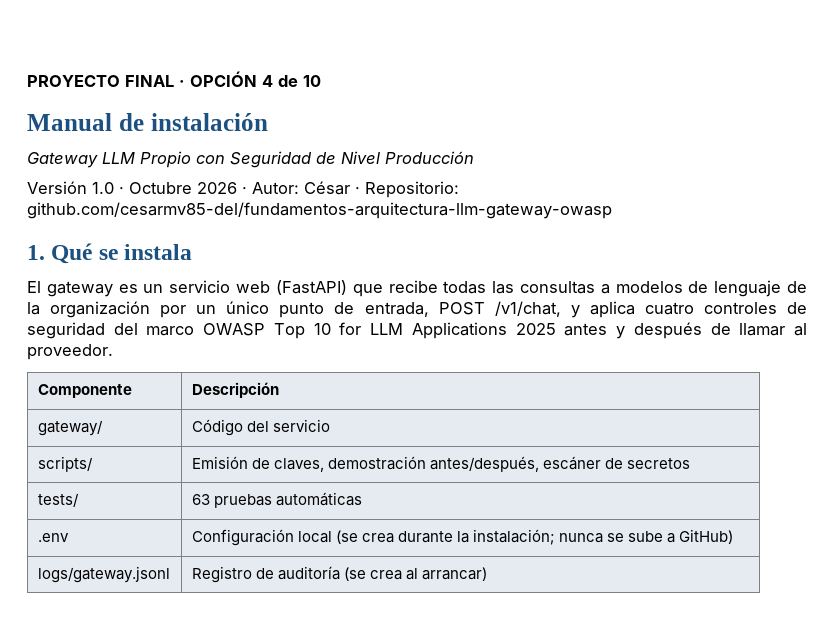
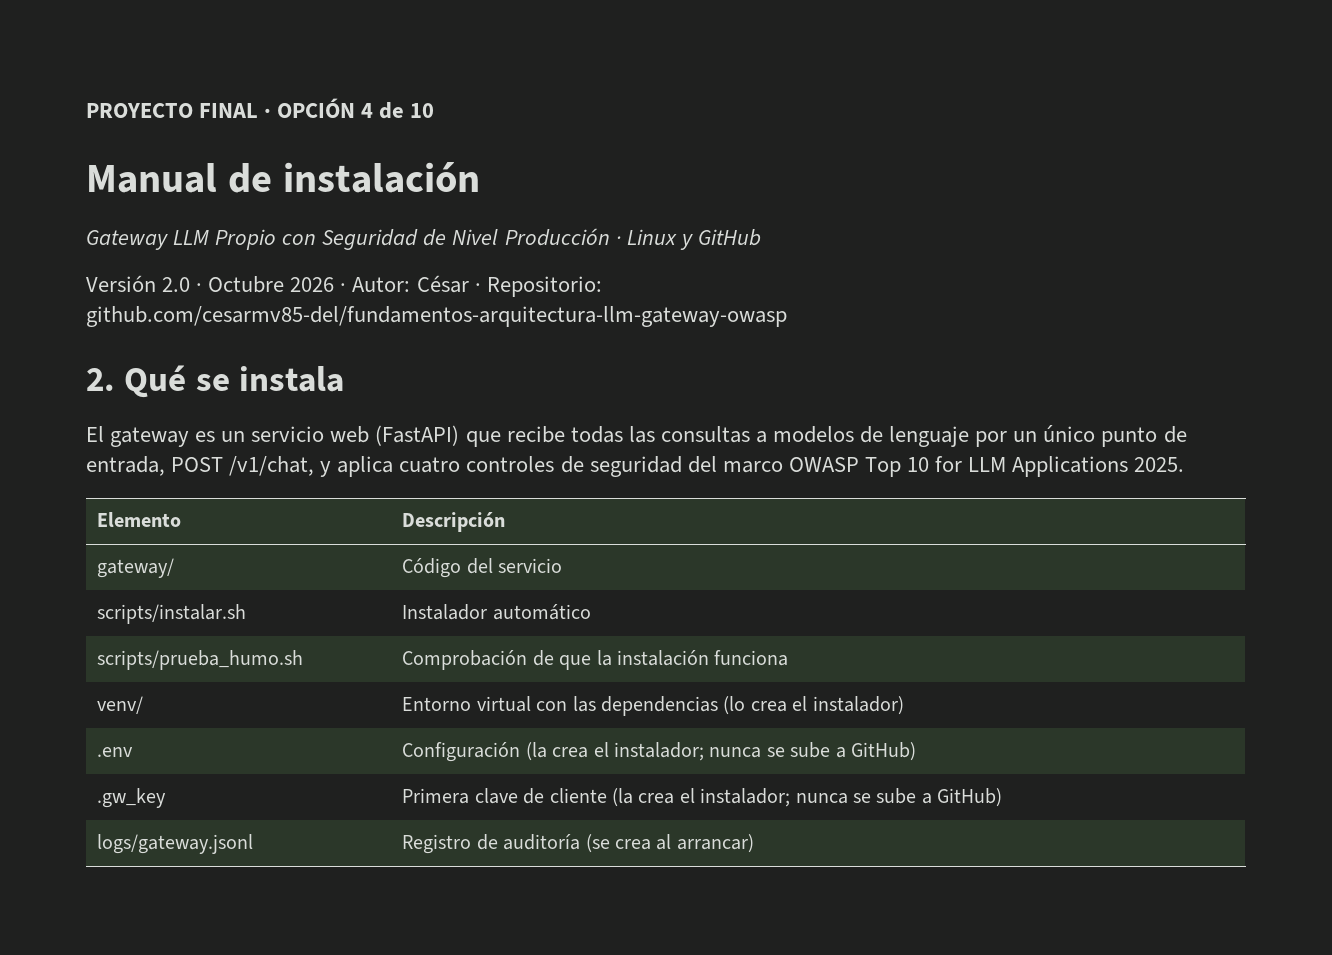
- Gateway LLM Propio con Seguridad de Nivel Producción
+ Gateway LLM Propio con Seguridad de Nivel Producción · Linux y GitHub
- Versión 1.0 · Octubre 2026 · Autor: César · Repositorio: github.com/cesarmv85-del/fundamentos-arquitectura-llm-gateway-owasp
+ Versión 2.0 · Octubre 2026 · Autor: César · Repositorio: github.com/cesarmv85-del/fundamentos-arquitectura-llm-gateway-owasp
- 1. Qué se instala
+ 2. Qué se instala
- El gateway es un servicio web (FastAPI) que recibe todas las consultas a modelos de lenguaje de la organización por un único punto de entrada, POST /v1/chat, y aplica cuatro controles de seguridad del marco OWASP Top 10 for LLM Applications 2025 antes y después de llamar al proveedor.
- Componente | Descripción
+ El gateway es un servicio web (FastAPI) que recibe todas las consultas a modelos de lenguaje por un único punto de entrada, POST /v1/chat, y aplica cuatro controles de seguridad del marco OWASP Top 10 for LLM Applications 2025.
+ Elemento | Descripción
- scripts/ | Emisión de claves, demostración antes/después, escáner de secretos
- tests/ | 63 pruebas automáticas
- .env | Configuración local (se crea durante la instalación; nunca se sube a GitHub)
+ scripts/instalar.sh | Instalador automático
+ scripts/prueba_humo.sh | Comprobación de que la instalación funciona
+ venv/ | Entorno virtual con las dependencias (lo crea el instalador)
+ .env | Configuración (la crea el instalador; nunca se sube a GitHub)
+ .gw_key | Primera clave de cliente (la crea el instalador; nunca se sube a GitHub)

